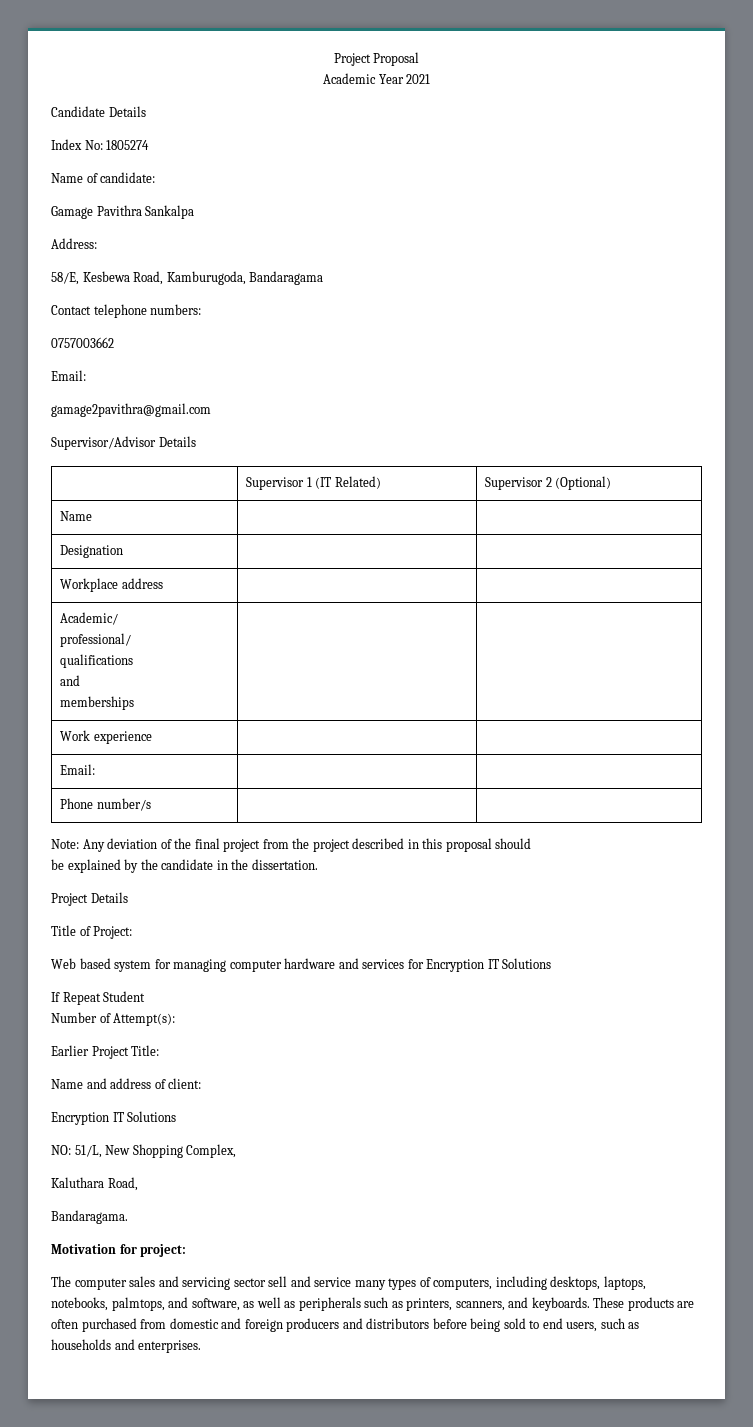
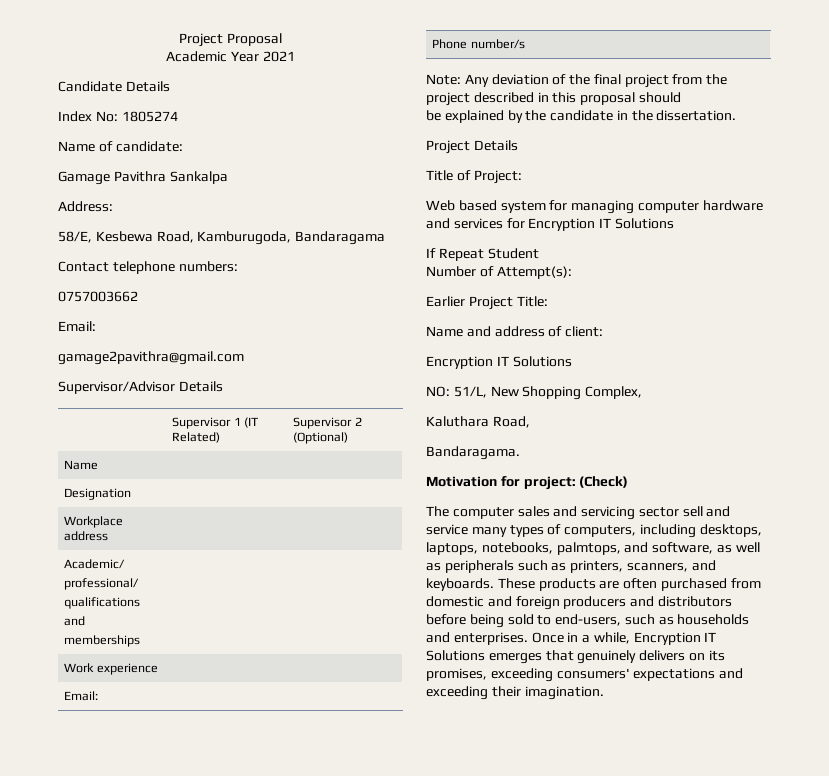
- Motivation for project:
+ Motivation for project: (Check)
- These products are often purchased from domestic and foreign producers and distributors before being sold to end users, such as households and enterprises.
+ These products are often purchased from domestic and foreign producers and distributors before being sold to end-users, such as households and enterprises.
+ Once in a while, Encryption IT Solutions emerges that genuinely delivers on its promises, exceeding consumers' expectations and exceeding their imagination.

